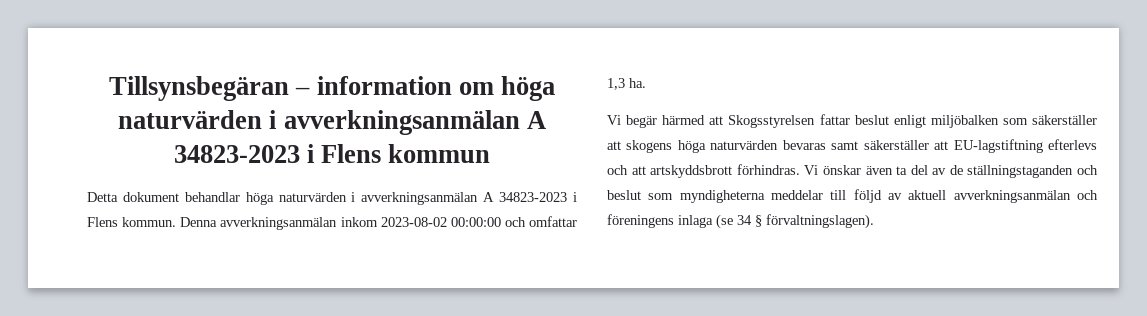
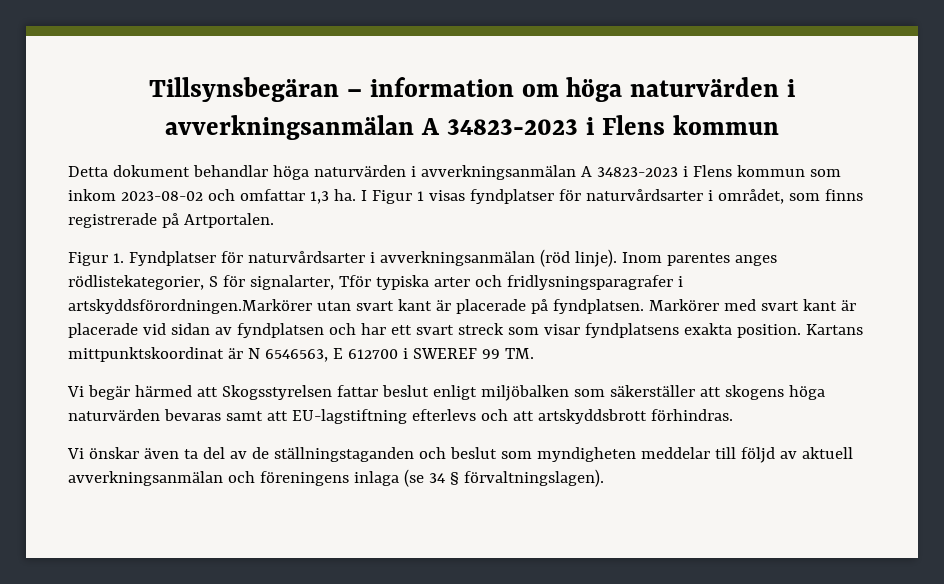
- Detta dokument behandlar höga naturvärden i avverkningsanmälan A 34823-2023 i Flens kommun. Denna avverkningsanmälan inkom 2023-08-02 00:00:00 och omfattar 1,3 ha.
+ Detta dokument behandlar höga naturvärden i avverkningsanmälan A 34823-2023 i Flens kommun som inkom 2023-08-02 och omfattar 1,3 ha. I Figur 1 visas fyndplatser för naturvårdsarter i området, som finns registrerade på Artportalen.
+ Figur 1. Fyndplatser för naturvårdsarter i avverkningsanmälan (röd linje). Inom parentes anges rödlistekategorier, S för signalarter, Tför typiska arter och fridlysningsparagrafer i artskyddsförordningen.Markörer utan svart kant är placerade på fyndplatsen. Markörer med svart kant är placerade vid sidan av fyndplatsen och har ett svart streck som visar fyndplatsens exakta position. Kartans mittpunktskoordinat är N 6546563, E 612700 i SWEREF 99 TM.
- Vi begär härmed att Skogsstyrelsen fattar beslut enligt miljöbalken som säkerställer att skogens höga naturvärden bevaras samt säkerställer att EU-lagstiftning efterlevs och att artskyddsbrott förhindras. Vi önskar även ta del av de ställningstaganden och beslut som myndigheterna meddelar till följd av aktuell avverkningsanmälan och föreningens inlaga (se 34 § förvaltningslagen).
+ Vi begär härmed att Skogsstyrelsen fattar beslut enligt miljöbalken som säkerställer att skogens höga naturvärden bevaras samt att EU-lagstiftning efterlevs och att artskyddsbrott förhindras.
+ Vi önskar även ta del av de ställningstaganden och beslut som myndigheten meddelar till följd av aktuell avverkningsanmälan och föreningens inlaga (se 34 § förvaltningslagen).

